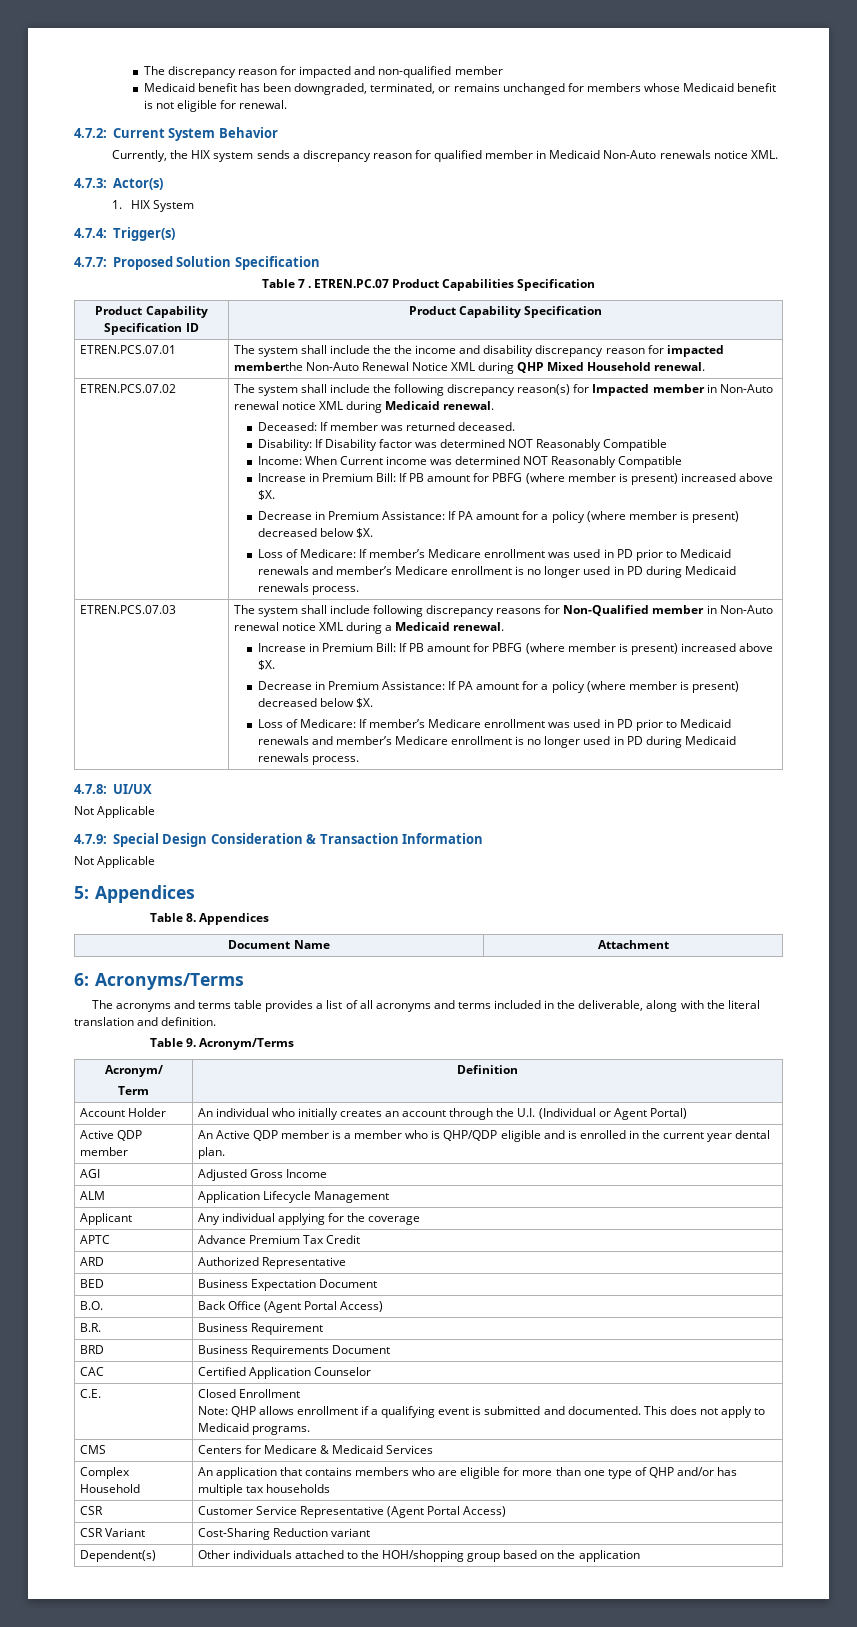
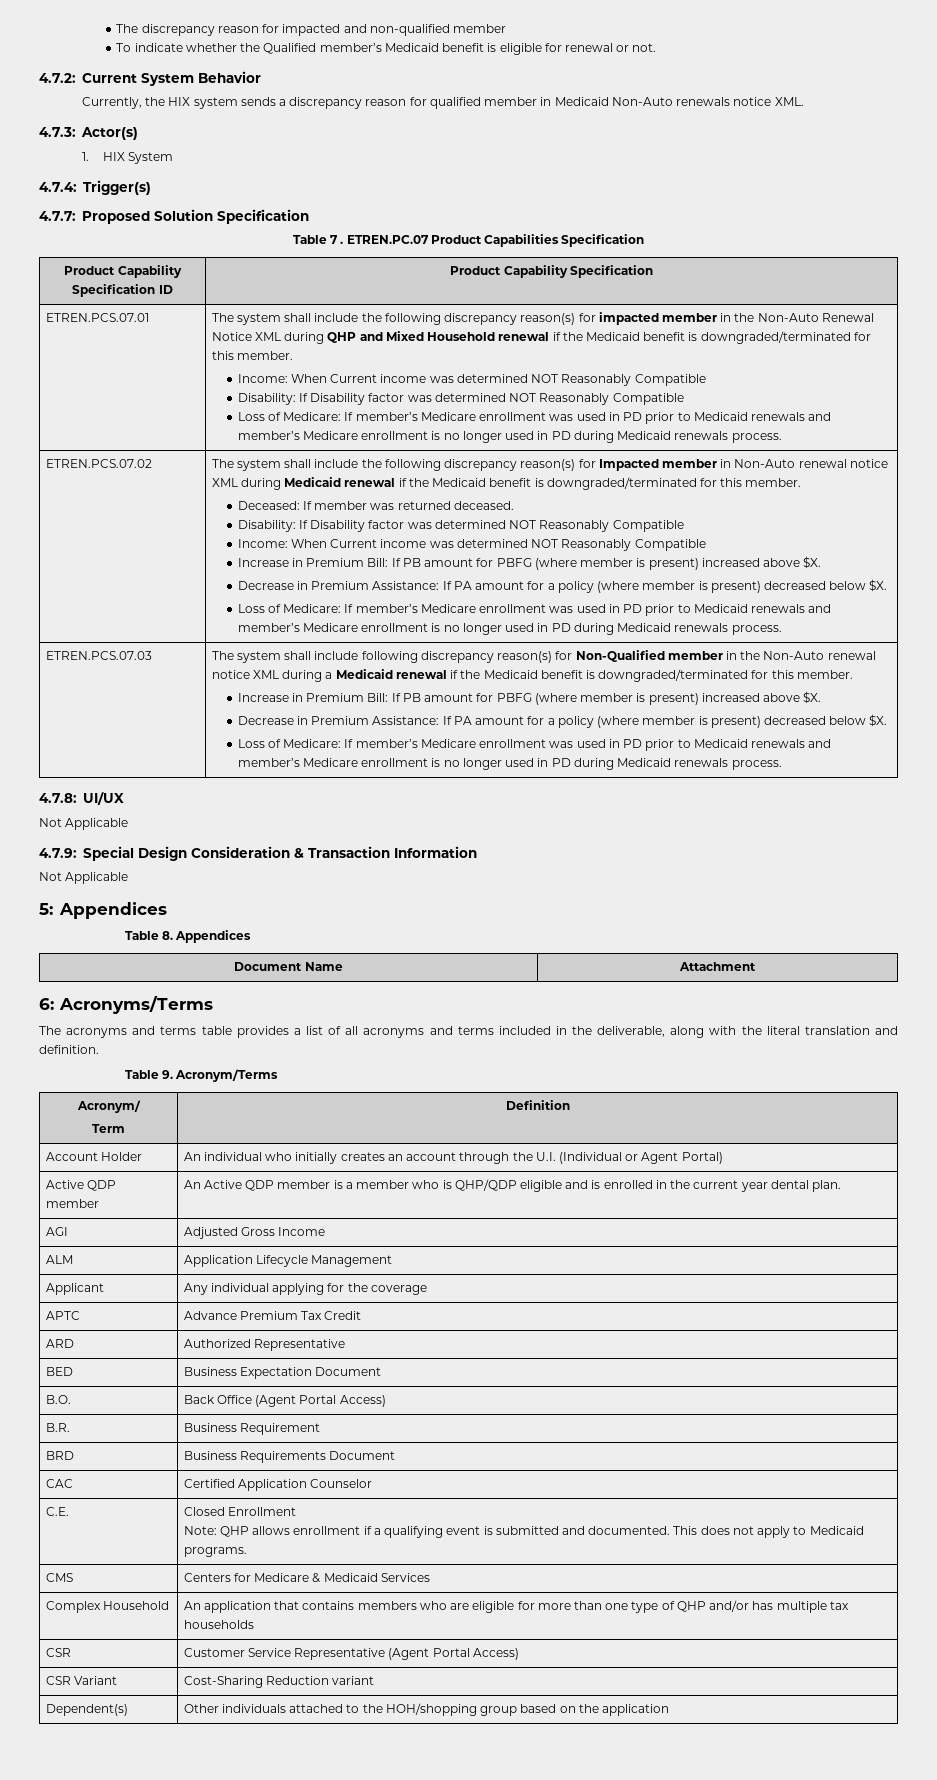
- Medicaid benefit has been downgraded, terminated, or remains unchanged for members whose Medicaid benefit is not eligible for renewal.
+ To indicate whether the Qualified member’s Medicaid benefit is eligible for renewal or not.
- The system shall include the the income and disability discrepancy reason for impacted memberthe Non-Auto Renewal Notice XML during QHP Mixed Household renewal.
+ The system shall include the following discrepancy reason(s) for impacted member in the Non-Auto Renewal Notice XML during QHP and Mixed Household renewal if the Medicaid benefit is downgraded/terminated for this member.
+ Income: When Current income was determined NOT Reasonably Compatible
+ Disability: If Disability factor was determined NOT Reasonably Compatible
+ Loss of Medicare: If member’s Medicare enrollment was used in PD prior to Medicaid renewals and member’s Medicare enrollment is no longer used in PD during Medicaid renewals process.
- The system shall include the following discrepancy reason(s) for Impacted member in Non-Auto renewal notice XML during Medicaid renewal.
+ The system shall include the following discrepancy reason(s) for Impacted member in Non-Auto renewal notice XML during Medicaid renewal if the Medicaid benefit is downgraded/terminated for this member.
- The system shall include following discrepancy reasons for Non-Qualified member in Non-Auto renewal notice XML during a Medicaid renewal.
+ The system shall include following discrepancy reason(s) for Non-Qualified member in the Non-Auto renewal notice XML during a Medicaid renewal if the Medicaid benefit is downgraded/terminated for this member.

